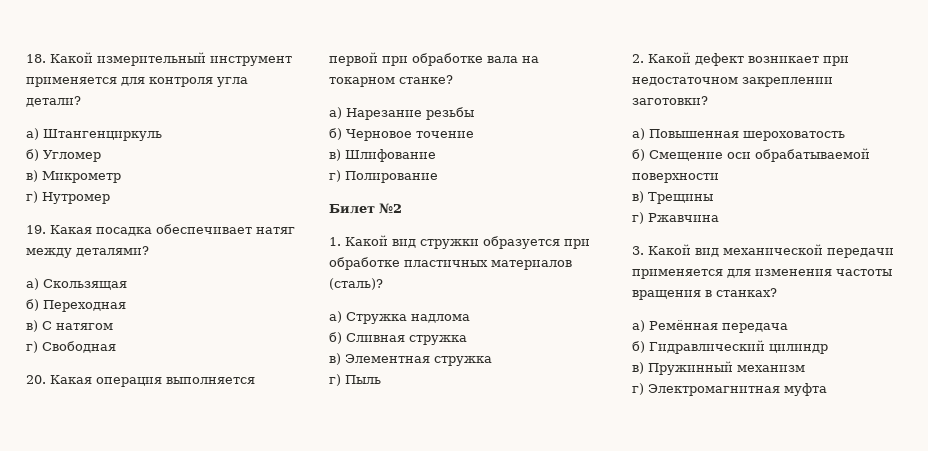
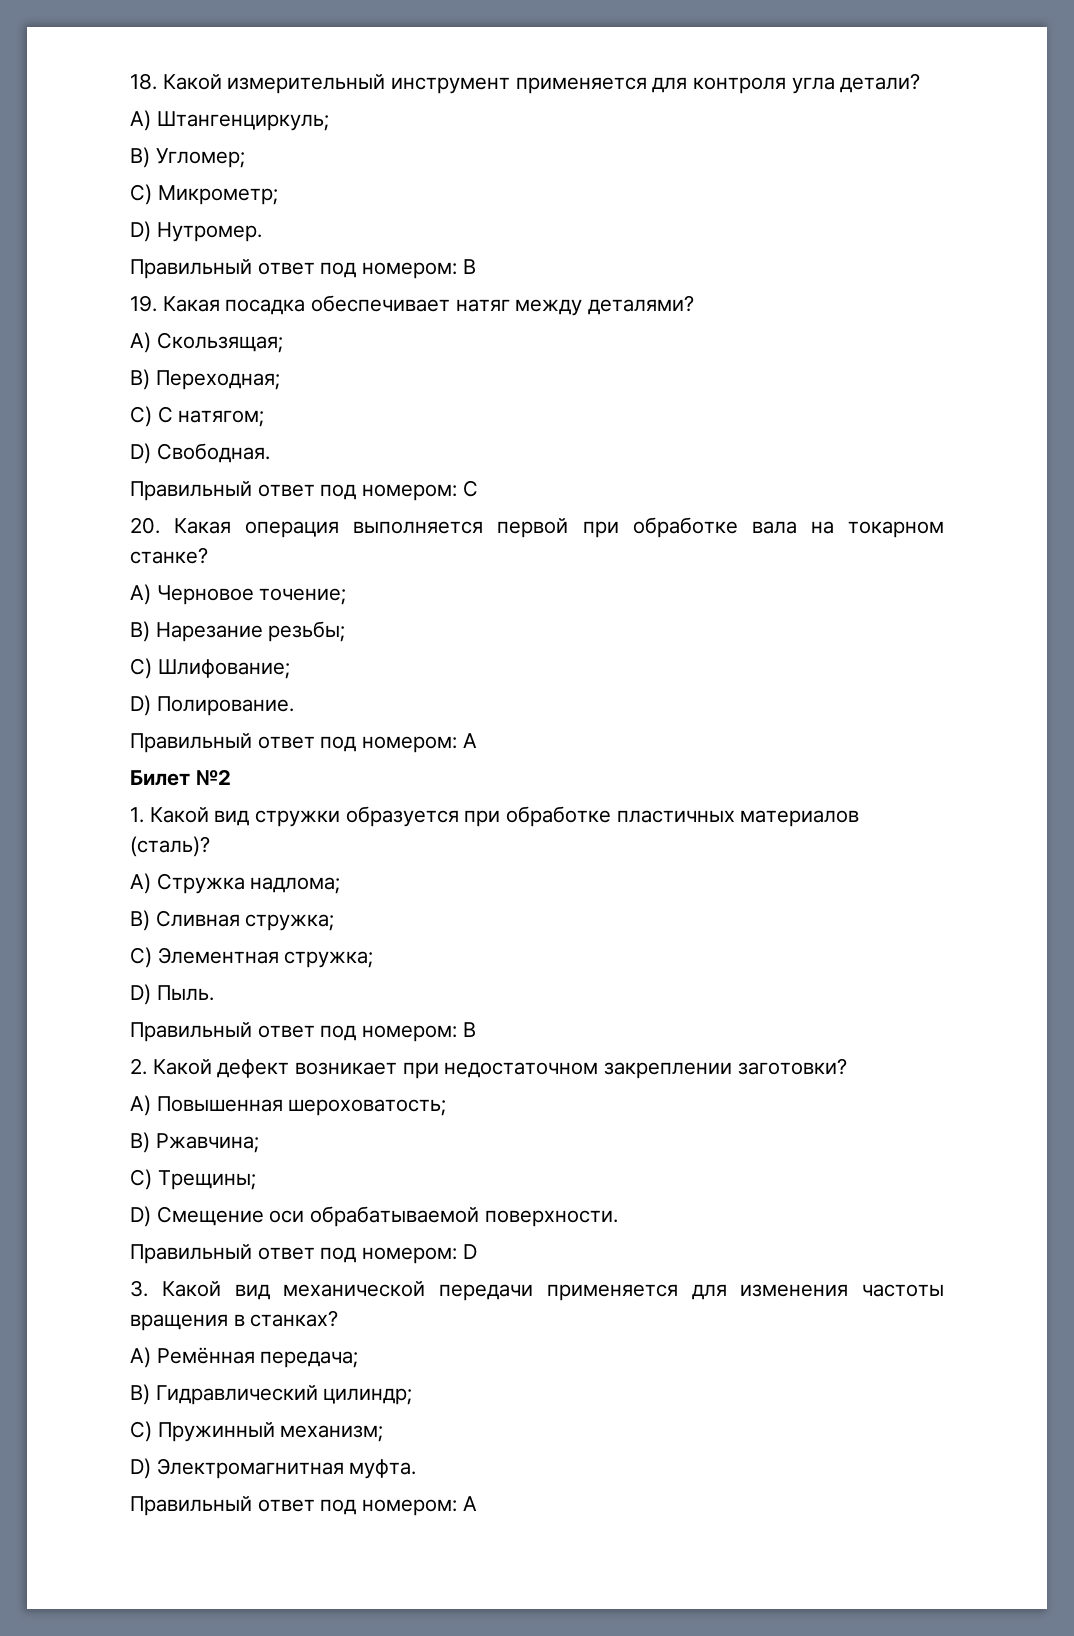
- а) Штангенциркуль
- б) Угломер
- в) Микрометр
- г) Нутромер
+ A) Штангенциркуль;
+ B) Угломер;
+ C) Микрометр;
+ D) Нутромер.
+ Правильный ответ под номером: B
- а) Скользящая
- б) Переходная
- в) С натягом
- г) Свободная
+ A) Скользящая;
+ B) Переходная;
+ C) С натягом;
+ D) Свободная.
+ Правильный ответ под номером: C
- а) Нарезание резьбы
- б) Черновое точение
- в) Шлифование
- г) Полирование
+ A) Черновое точение;
+ B) Нарезание резьбы;
+ C) Шлифование;
+ D) Полирование.
+ Правильный ответ под номером: A
- а) Стружка надлома
- б) Сливная стружка
- в) Элементная стружка
- г) Пыль
+ A) Стружка надлома;
+ B) Сливная стружка;
+ C) Элементная стружка;
+ D) Пыль.
+ Правильный ответ под номером: B
- а) Повышенная шероховатость
- б) Смещение оси обрабатываемой поверхности
- в) Трещины
- г) Ржавчина
+ A) Повышенная шероховатость;
+ B) Ржавчина;
+ C) Трещины;
+ D) Смещение оси обрабатываемой поверхности.
+ Правильный ответ под номером: D
- а) Ремённая передача
- б) Гидравлический цилиндр
- в) Пружинный механизм
- г) Электромагнитная муфта
+ A) Ремённая передача;
+ B) Гидравлический цилиндр;
+ C) Пружинный механизм;
+ D) Электромагнитная муфта.
+ Правильный ответ под номером: A

